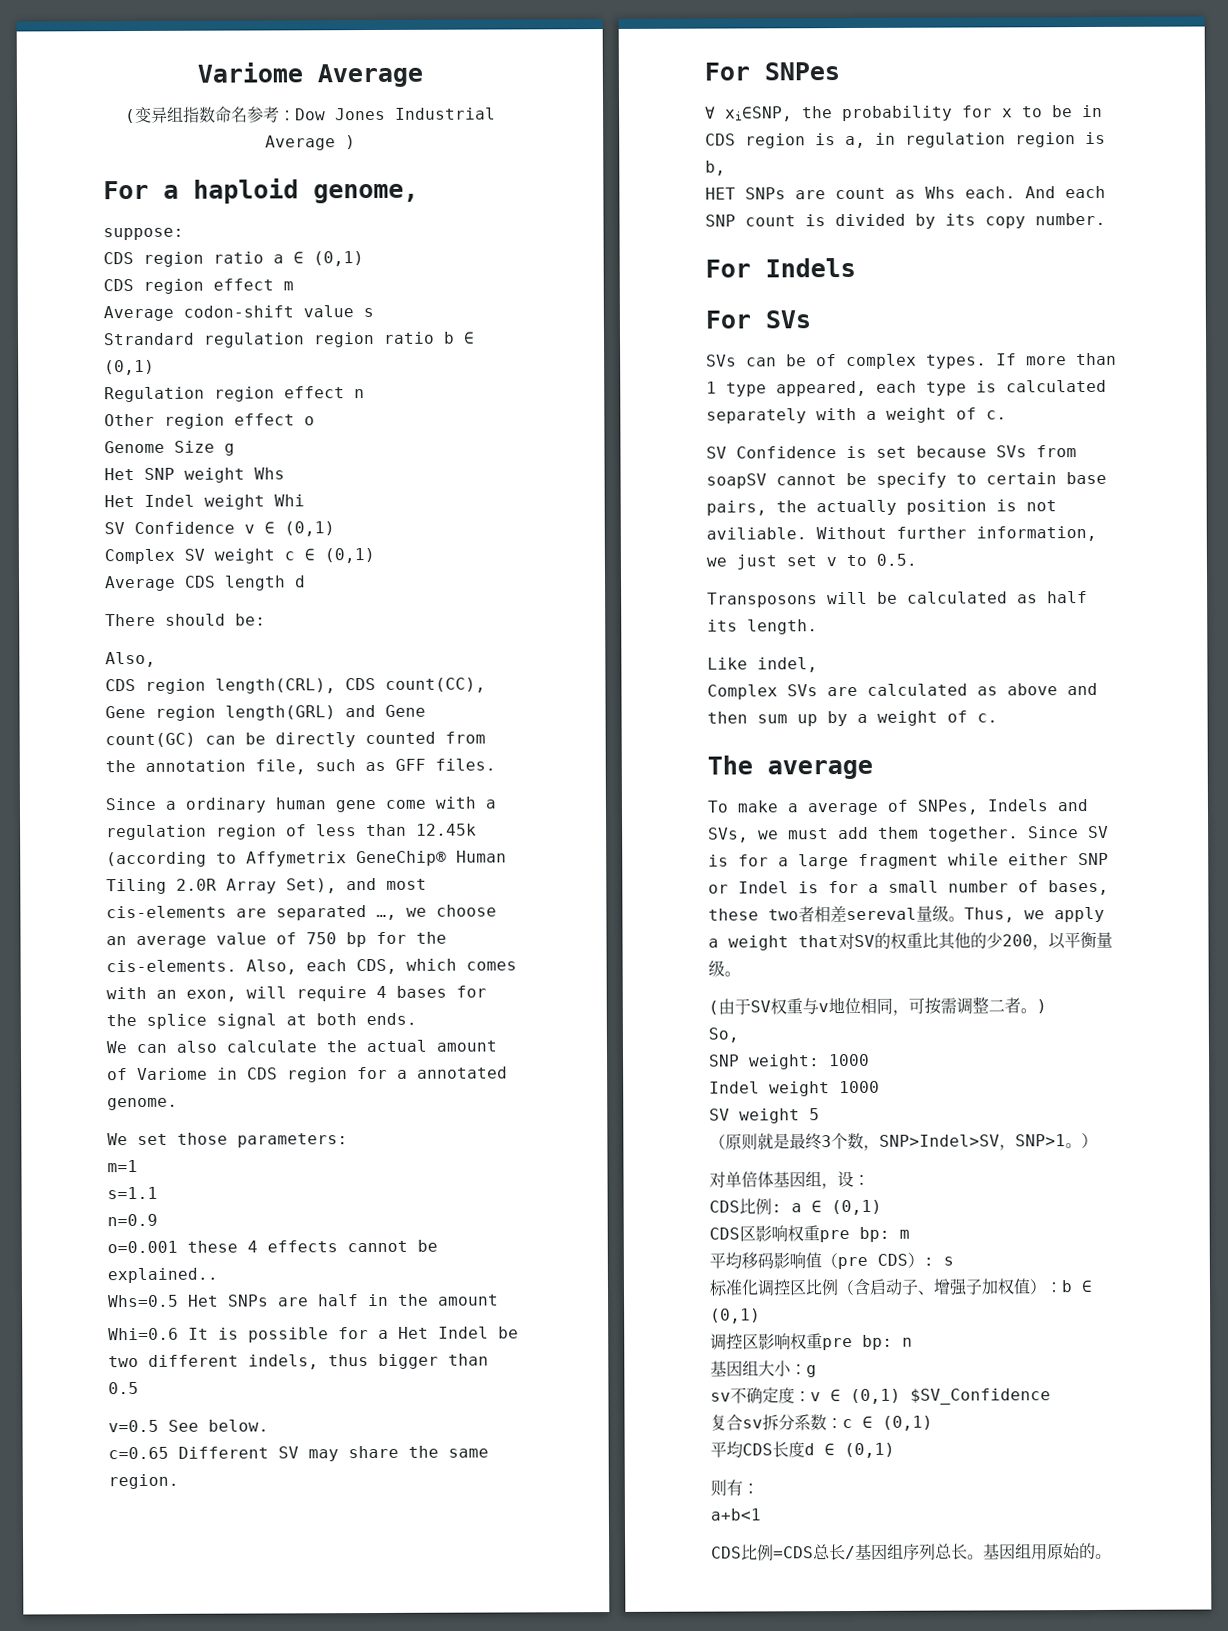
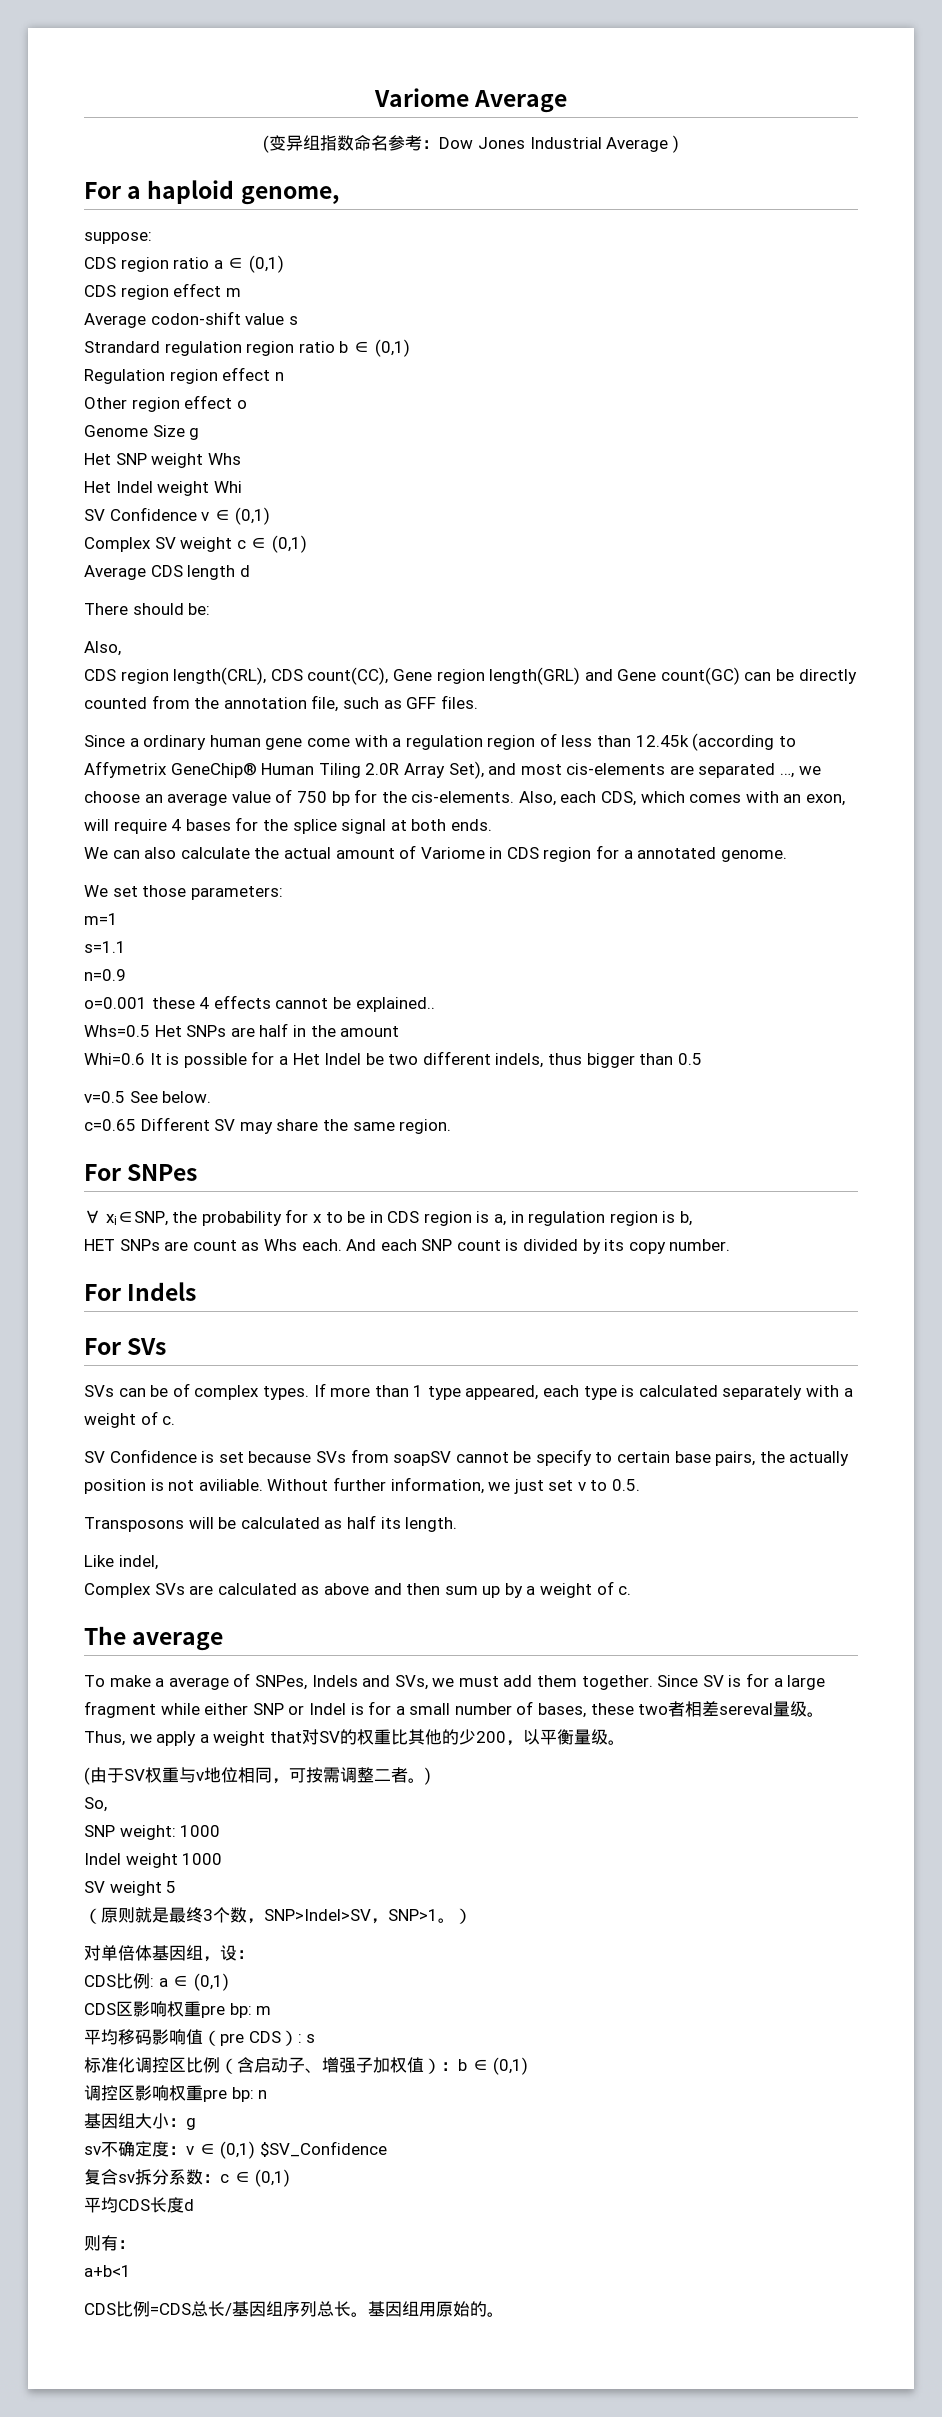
- 平均CDS长度d ∈ (0,1)
+ 平均CDS长度d

